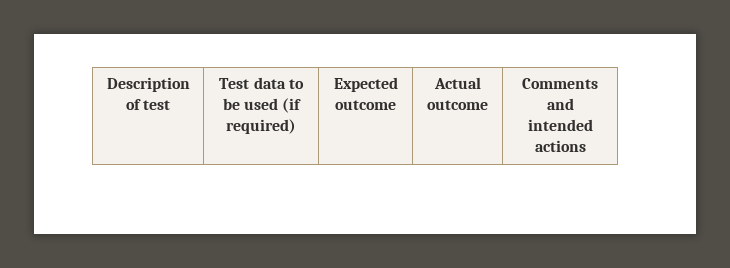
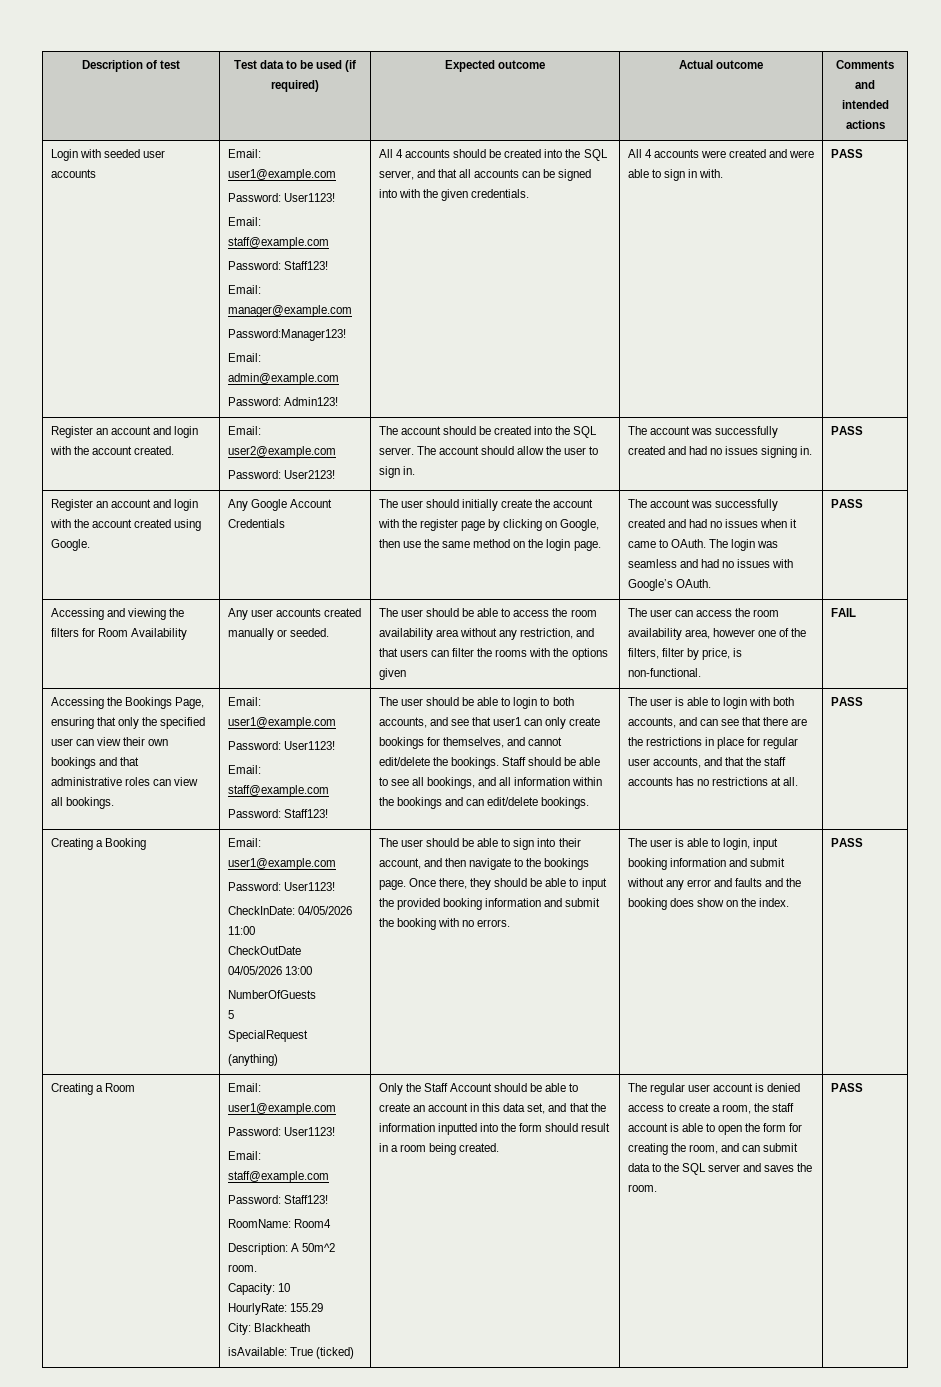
+ Login with seeded user accounts | Email: user1@example.com
+ Password: User1123!
+ Email: staff@example.com
+ Password: Staff123!
+ Email: manager@example.com
+ Password:Manager123!
+ Email: admin@example.com
+ Password: Admin123! | All 4 accounts should be created into the SQL server, and that all accounts can be signed into with the given credentials. | All 4 accounts were created and were able to sign in with. | PASS
+ Register an account and login with the account created. | Email: user2@example.com
+ Password: User2123! | The account should be created into the SQL server. The account should allow the user to sign in. | The account was successfully created and had no issues signing in. | PASS
+ Register an account and login with the account created using Google. | Any Google Account Credentials | The user should initially create the account with the register page by clicking on Google, then use the same method on the login page. | The account was successfully created and had no issues when it came to OAuth. The login was seamless and had no issues with Google’s OAuth. | PASS
+ Accessing and viewing the filters for Room Availability | Any user accounts created manually or seeded. | The user should be able to access the room availability area without any restriction, and that users can filter the rooms with the options given | The user can access the room availability area, however one of the filters, filter by price, is non-functional. | FAIL
+ Accessing the Bookings Page, ensuring that only the specified user can view their own bookings and that administrative roles can view all bookings. | Email: user1@example.com
+ Password: User1123!
+ Email: staff@example.com
+ Password: Staff123! | The user should be able to login to both accounts, and see that user1 can only create bookings for themselves, and cannot edit/delete the bookings. Staff should be able to see all bookings, and all information within the bookings and can edit/delete bookings. | The user is able to login with both accounts, and can see that there are the restrictions in place for regular user accounts, and that the staff accounts has no restrictions at all. | PASS
+ Creating a Booking | Email: user1@example.com
+ Password: User1123!
+ CheckInDate: 04/05/2026 11:00
+ CheckOutDate
+ 04/05/2026 13:00
+ NumberOfGuests
+ 5
+ SpecialRequest
+ (anything) | The user should be able to sign into their account, and then navigate to the bookings page. Once there, they should be able to input the provided booking information and submit the booking with no errors. | The user is able to login, input booking information and submit without any error and faults and the booking does show on the index. | PASS
+ Creating a Room | Email: user1@example.com
+ Password: User1123!
+ Email: staff@example.com
+ Password: Staff123!
+ RoomName: Room4
+ Description: A 50m^2 room.
+ Capacity: 10
+ HourlyRate: 155.29
+ City: Blackheath
+ isAvailable: True (ticked) | Only the Staff Account should be able to create an account in this data set, and that the information inputted into the form should result in a room being created. | The regular user account is denied access to create a room, the staff account is able to open the form for creating the room, and can submit data to the SQL server and saves the room. | PASS

